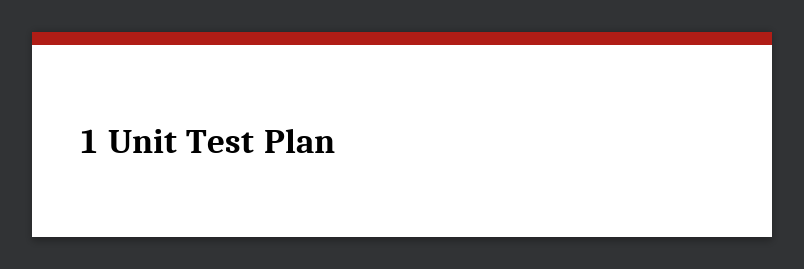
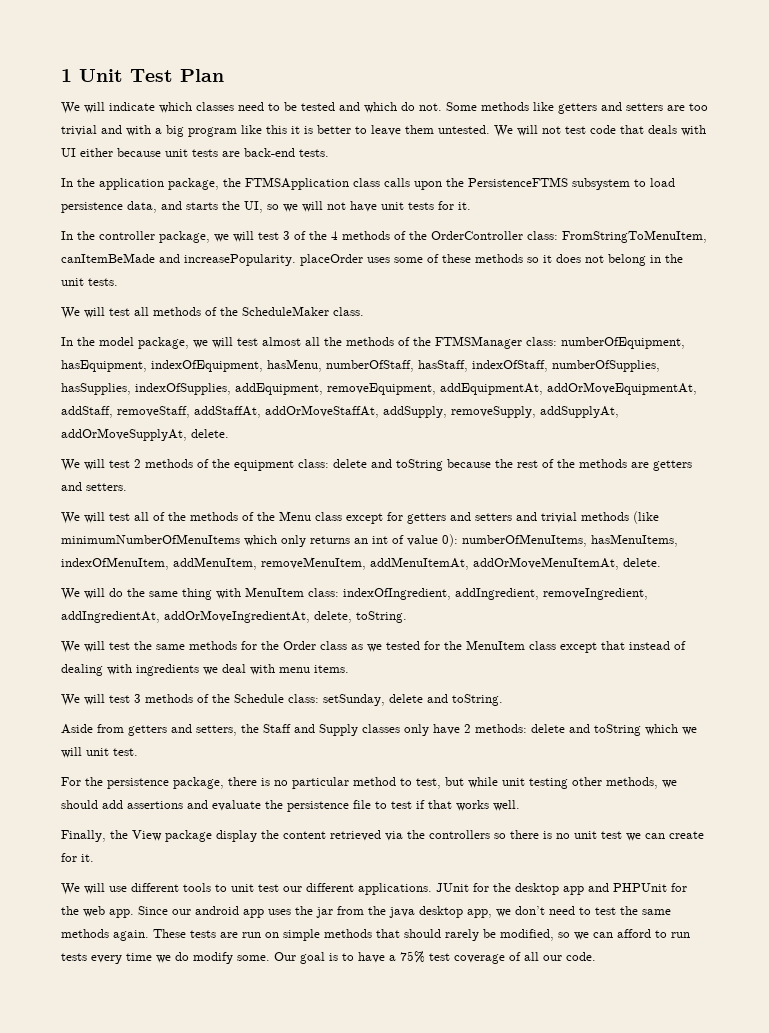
+ We will indicate which classes need to be tested and which do not. Some methods like getters and setters are too trivial and with a big program like this it is better to leave them untested. We will not test code that deals with UI either because unit tests are back-end tests.
+ In the application package, the FTMSApplication class calls upon the PersistenceFTMS subsystem to load persistence data, and starts the UI, so we will not have unit tests for it.
+ In the controller package, we will test 3 of the 4 methods of the OrderController class: FromStringToMenuItem, canItemBeMade and increasePopularity. placeOrder uses some of these methods so it does not belong in the unit tests.
+ We will test all methods of the ScheduleMaker class.
+ In the model package, we will test almost all the methods of the FTMSManager class: numberOfEquipment, hasEquipment, indexOfEquipment, hasMenu, numberOfStaff, hasStaff, indexOfStaff, numberOfSupplies, hasSupplies, indexOfSupplies, addEquipment, removeEquipment, addEquipmentAt, addOrMoveEquipmentAt, addStaff, removeStaff, addStaffAt, addOrMoveStaffAt, addSupply, removeSupply, addSupplyAt, addOrMoveSupplyAt, delete.
+ We will test 2 methods of the equipment class: delete and toString because the rest of the methods are getters and setters.
+ We will test all of the methods of the Menu class except for getters and setters and trivial methods (like minimumNumberOfMenuItems which only returns an int of value 0): numberOfMenuItems, hasMenuItems, indexOfMenuItem, addMenuItem, removeMenuItem, addMenuItemAt, addOrMoveMenuItemAt, delete.
+ We will do the same thing with MenuItem class: indexOfIngredient, addIngredient, removeIngredient, addIngredientAt, addOrMoveIngredientAt, delete, toString.
+ We will test the same methods for the Order class as we tested for the MenuItem class except that instead of dealing with ingredients we deal with menu items.
+ We will test 3 methods of the Schedule class: setSunday, delete and toString.
+ Aside from getters and setters, the Staff and Supply classes only have 2 methods: delete and toString which we will unit test.
+ For the persistence package, there is no particular method to test, but while unit testing other methods, we should add assertions and evaluate the persistence file to test if that works well.
+ Finally, the View package display the content retrieved via the controllers so there is no unit test we can create for it.
+ We will use different tools to unit test our different applications. JUnit for the desktop app and PHPUnit for the web app. Since our android app uses the jar from the java desktop app, we don’t need to test the same methods again. These tests are run on simple methods that should rarely be modified, so we can afford to run tests every time we do modify some. Our goal is to have a 75% test coverage of all our code.

